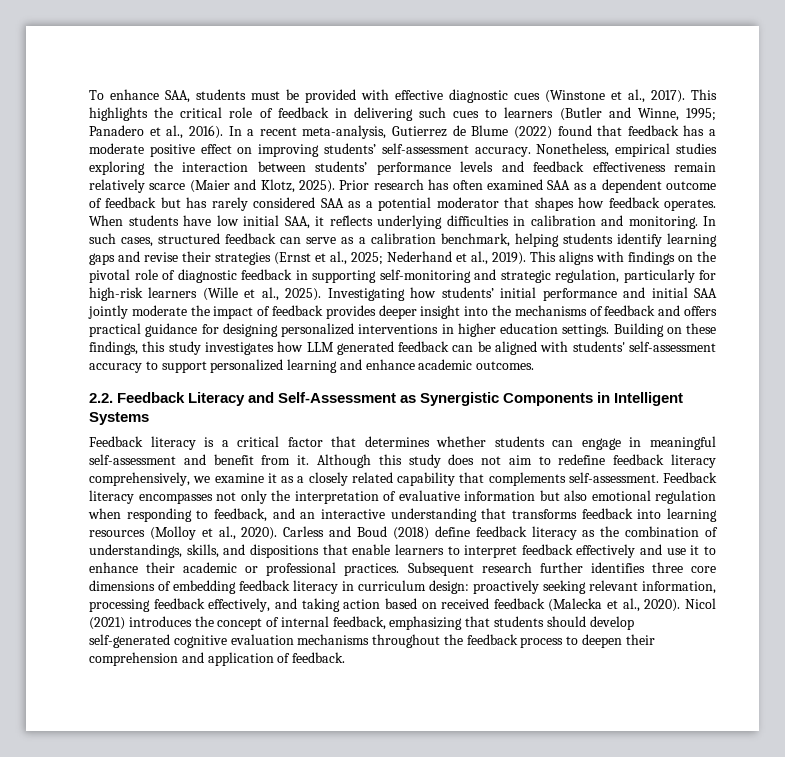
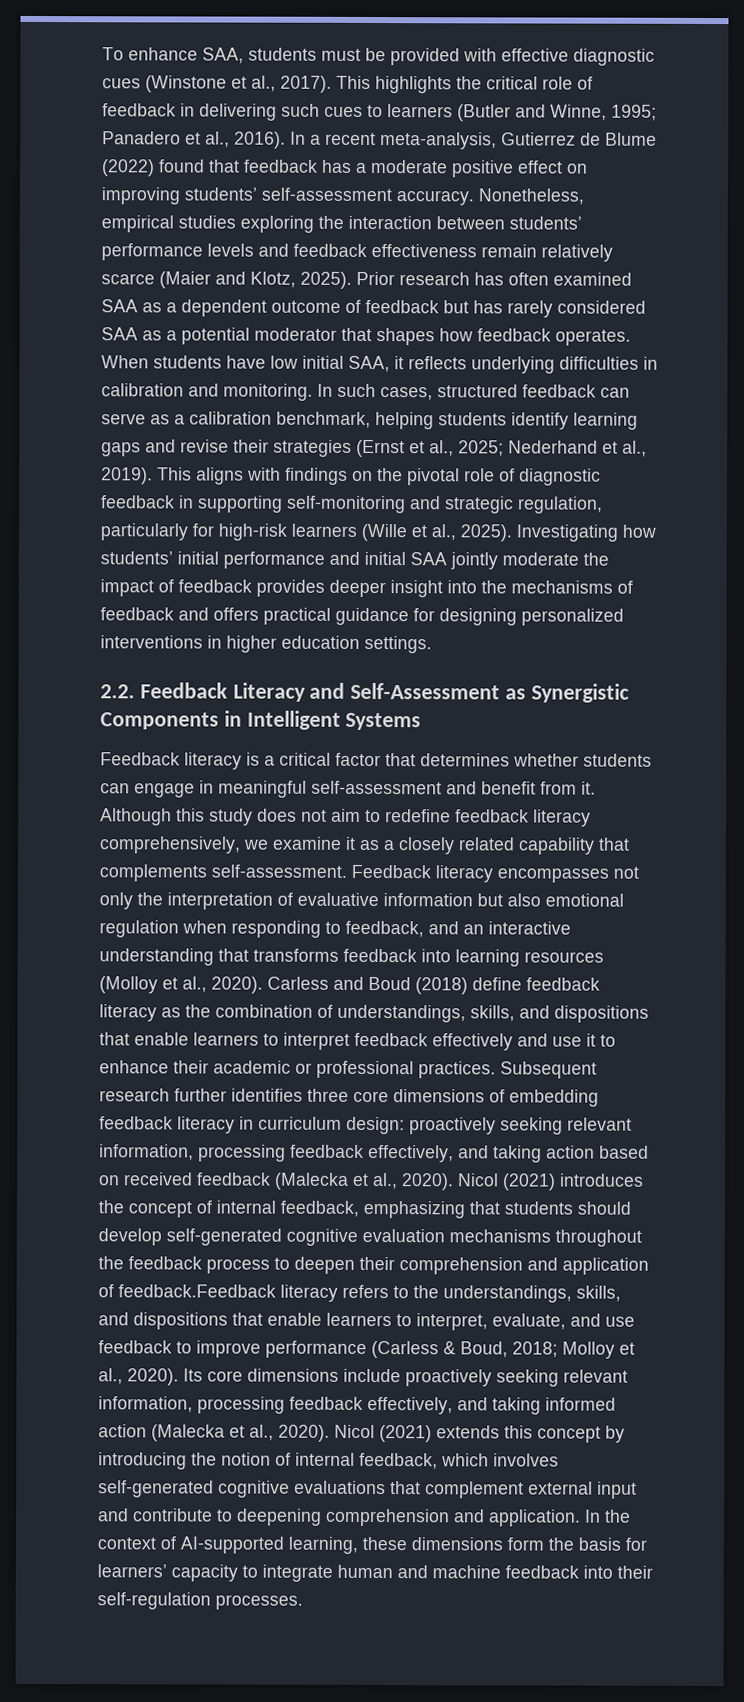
- Building on these findings, this study investigates how LLM generated feedback can be aligned with students' self-assessment accuracy to support personalized learning and enhance academic outcomes.
- Nicol (2021) introduces the concept of internal feedback, emphasizing that students should develop self-generated cognitive evaluation mechanisms throughout the feedback process to deepen their comprehension and application of feedback.
+ Nicol (2021) introduces the concept of internal feedback, emphasizing that students should develop self-generated cognitive evaluation mechanisms throughout the feedback process to deepen their comprehension and application of feedback.Feedback literacy refers to the understandings, skills, and dispositions that enable learners to interpret, evaluate, and use feedback to improve performance (Carless & Boud, 2018; Molloy et al., 2020). Its core dimensions include proactively seeking relevant information, processing feedback effectively, and taking informed action (Malecka et al., 2020). Nicol (2021) extends this concept by introducing the notion of internal feedback, which involves self-generated cognitive evaluations that complement external input and contribute to deepening comprehension and application. In the context of AI-supported learning, these dimensions form the basis for learners’ capacity to integrate human and machine feedback into their self-regulation processes.

